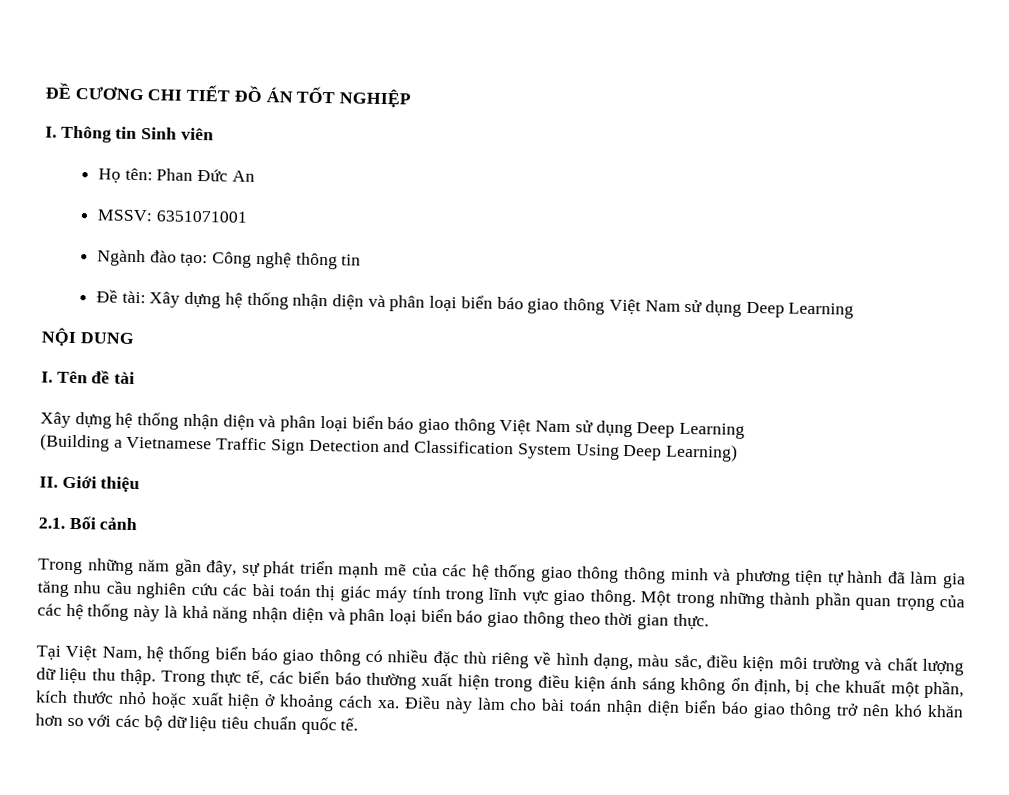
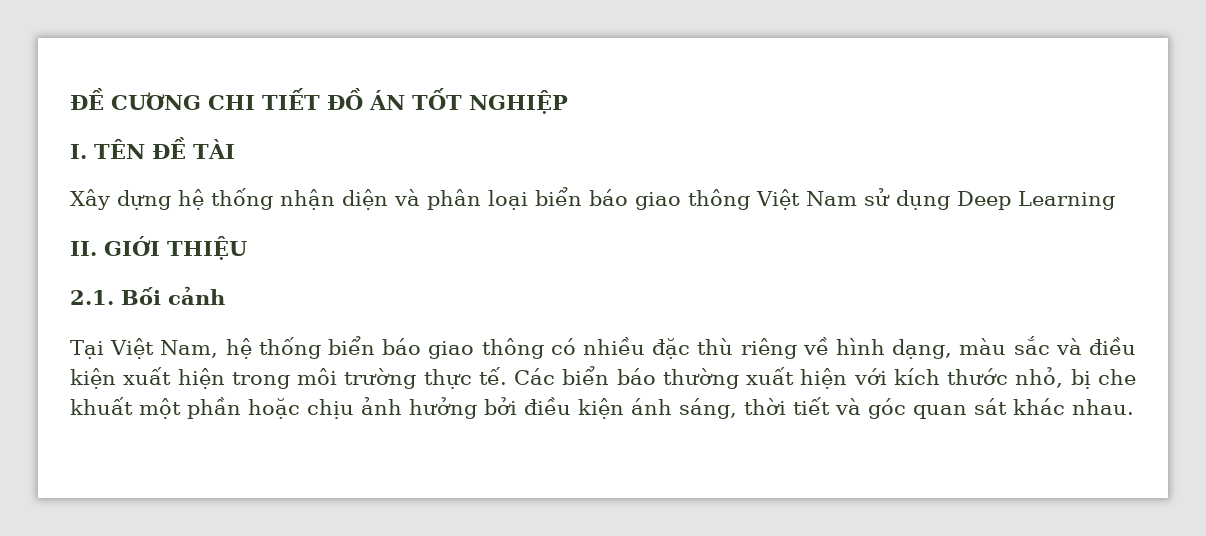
- I. Thông tin Sinh viên
- Họ tên: Phan Đức An
- MSSV: 6351071001
- Ngành đào tạo: Công nghệ thông tin
- Đề tài: Xây dựng hệ thống nhận diện và phân loại biển báo giao thông Việt Nam sử dụng Deep Learning
- NỘI DUNG
- I. Tên đề tài
+ I. TÊN ĐỀ TÀI
- (Building a Vietnamese Traffic Sign Detection and Classification System Using Deep Learning)
- II. Giới thiệu
+ II. GIỚI THIỆU
- Trong những năm gần đây, sự phát triển mạnh mẽ của các hệ thống giao thông thông minh và phương tiện tự hành đã làm gia tăng nhu cầu nghiên cứu các bài toán thị giác máy tính trong lĩnh vực giao thông. Một trong những thành phần quan trọng của các hệ thống này là khả năng nhận diện và phân loại biển báo giao thông theo thời gian thực.
- Tại Việt Nam, hệ thống biển báo giao thông có nhiều đặc thù riêng về hình dạng, màu sắc, điều kiện môi trường và chất lượng dữ liệu thu thập. Trong thực tế, các biển báo thường xuất hiện trong điều kiện ánh sáng không ổn định, bị che khuất một phần, kích thước nhỏ hoặc xuất hiện ở khoảng cách xa. Điều này làm cho bài toán nhận diện biển báo giao thông trở nên khó khăn hơn so với các bộ dữ liệu tiêu chuẩn quốc tế.
+ Tại Việt Nam, hệ thống biển báo giao thông có nhiều đặc thù riêng về hình dạng, màu sắc và điều kiện xuất hiện trong môi trường thực tế. Các biển báo thường xuất hiện với kích thước nhỏ, bị che khuất một phần hoặc chịu ảnh hưởng bởi điều kiện ánh sáng, thời tiết và góc quan sát khác nhau.

